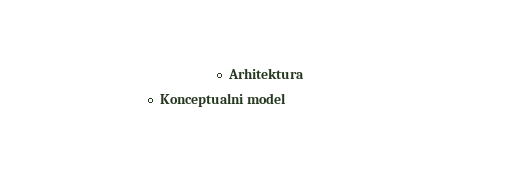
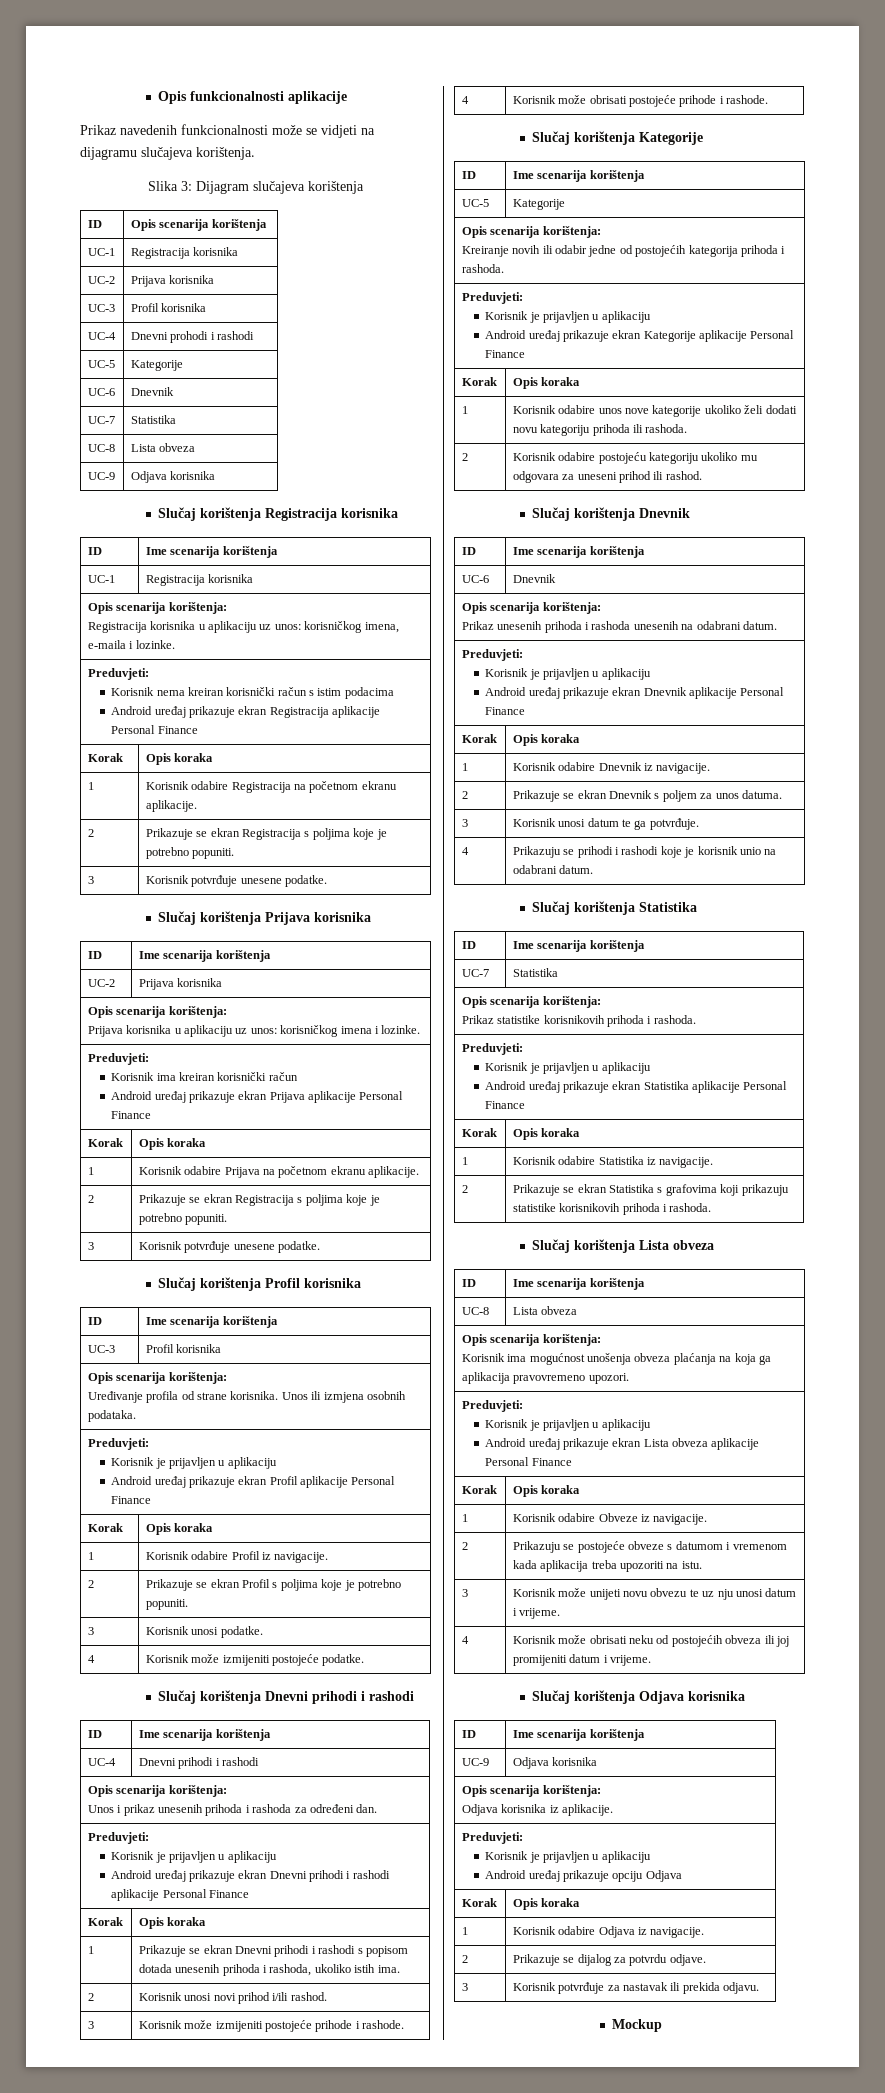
- Arhitektura
- Konceptualni model
+ Opis funkcionalnosti aplikacije
+ Prikaz navedenih funkcionalnosti može se vidjeti na dijagramu slučajeva korištenja.
+ Slika 3: Dijagram slučajeva korištenja
+ ID | Opis scenarija korištenja
+ UC-1 | Registracija korisnika
+ UC-2 | Prijava korisnika
+ UC-3 | Profil korisnika
+ UC-4 | Dnevni prohodi i rashodi
+ UC-5 | Kategorije
+ UC-6 | Dnevnik
+ UC-7 | Statistika
+ UC-8 | Lista obveza
+ UC-9 | Odjava korisnika
+ Slučaj korištenja Registracija korisnika
+ ID | Ime scenarija korištenja
+ UC-1 | Registracija korisnika
+ Opis scenarija korištenja:
+ Registracija korisnika u aplikaciju uz unos: korisničkog imena, e-maila i lozinke.
+ Preduvjeti:
+ Korisnik nema kreiran korisnički račun s istim podacima
+ Android uređaj prikazuje ekran Registracija aplikacije Personal Finance
+ Korak | Opis koraka
+ 1 | Korisnik odabire Registracija na početnom ekranu aplikacije.
+ 2 | Prikazuje se ekran Registracija s poljima koje je potrebno popuniti.
+ 3 | Korisnik potvrđuje unesene podatke.
+ Slučaj korištenja Prijava korisnika
+ ID | Ime scenarija korištenja
+ UC-2 | Prijava korisnika
+ Opis scenarija korištenja:
+ Prijava korisnika u aplikaciju uz unos: korisničkog imena i lozinke.
+ Preduvjeti:
+ Korisnik ima kreiran korisnički račun
+ Android uređaj prikazuje ekran Prijava aplikacije Personal Finance
+ Korak | Opis koraka
+ 1 | Korisnik odabire Prijava na početnom ekranu aplikacije.
+ 2 | Prikazuje se ekran Registracija s poljima koje je potrebno popuniti.
+ 3 | Korisnik potvrđuje unesene podatke.
+ Slučaj korištenja Profil korisnika
+ ID | Ime scenarija korištenja
+ UC-3 | Profil korisnika
+ Opis scenarija korištenja:
+ Uređivanje profila od strane korisnika. Unos ili izmjena osobnih podataka.
+ Preduvjeti:
+ Korisnik je prijavljen u aplikaciju
+ Android uređaj prikazuje ekran Profil aplikacije Personal Finance
+ Korak | Opis koraka
+ 1 | Korisnik odabire Profil iz navigacije.
+ 2 | Prikazuje se ekran Profil s poljima koje je potrebno popuniti.
+ 3 | Korisnik unosi podatke.
+ 4 | Korisnik može izmijeniti postojeće podatke.
+ Slučaj korištenja Dnevni prihodi i rashodi
+ ID | Ime scenarija korištenja
+ UC-4 | Dnevni prihodi i rashodi
+ Opis scenarija korištenja:
+ Unos i prikaz unesenih prihoda i rashoda za određeni dan.
+ Preduvjeti:
+ Korisnik je prijavljen u aplikaciju
+ Android uređaj prikazuje ekran Dnevni prihodi i rashodi aplikacije Personal Finance
+ Korak | Opis koraka
+ 1 | Prikazuje se ekran Dnevni prihodi i rashodi s popisom dotada unesenih prihoda i rashoda, ukoliko istih ima.
+ 2 | Korisnik unosi novi prihod i/ili rashod.
+ 3 | Korisnik može izmijeniti postojeće prihode i rashode.
+ 4 | Korisnik može obrisati postojeće prihode i rashode.
+ Slučaj korištenja Kategorije
+ ID | Ime scenarija korištenja
+ UC-5 | Kategorije
+ Opis scenarija korištenja:
+ Kreiranje novih ili odabir jedne od postojećih kategorija prihoda i rashoda.
+ Preduvjeti:
+ Korisnik je prijavljen u aplikaciju
+ Android uređaj prikazuje ekran Kategorije aplikacije Personal Finance
+ Korak | Opis koraka
+ 1 | Korisnik odabire unos nove kategorije ukoliko želi dodati novu kategoriju prihoda ili rashoda.
+ 2 | Korisnik odabire postojeću kategoriju ukoliko mu odgovara za uneseni prihod ili rashod.
+ Slučaj korištenja Dnevnik
+ ID | Ime scenarija korištenja
+ UC-6 | Dnevnik
+ Opis scenarija korištenja:
+ Prikaz unesenih prihoda i rashoda unesenih na odabrani datum.
+ Preduvjeti:
+ Korisnik je prijavljen u aplikaciju
+ Android uređaj prikazuje ekran Dnevnik aplikacije Personal Finance
+ Korak | Opis koraka
+ 1 | Korisnik odabire Dnevnik iz navigacije.
+ 2 | Prikazuje se ekran Dnevnik s poljem za unos datuma.
+ 3 | Korisnik unosi datum te ga potvrđuje.
+ 4 | Prikazuju se prihodi i rashodi koje je korisnik unio na odabrani datum.
+ Slučaj korištenja Statistika
+ ID | Ime scenarija korištenja
+ UC-7 | Statistika
+ Opis scenarija korištenja:
+ Prikaz statistike korisnikovih prihoda i rashoda.
+ Preduvjeti:
+ Korisnik je prijavljen u aplikaciju
+ Android uređaj prikazuje ekran Statistika aplikacije Personal Finance
+ Korak | Opis koraka
+ 1 | Korisnik odabire Statistika iz navigacije.
+ 2 | Prikazuje se ekran Statistika s grafovima koji prikazuju statistike korisnikovih prihoda i rashoda.
+ Slučaj korištenja Lista obveza
+ ID | Ime scenarija korištenja
+ UC-8 | Lista obveza
+ Opis scenarija korištenja:
+ Korisnik ima mogućnost unošenja obveza plaćanja na koja ga aplikacija pravovremeno upozori.
+ Preduvjeti:
+ Korisnik je prijavljen u aplikaciju
+ Android uređaj prikazuje ekran Lista obveza aplikacije Personal Finance
+ Korak | Opis koraka
+ 1 | Korisnik odabire Obveze iz navigacije.
+ 2 | Prikazuju se postojeće obveze s datumom i vremenom kada aplikacija treba upozoriti na istu.
+ 3 | Korisnik može unijeti novu obvezu te uz nju unosi datum i vrijeme.
+ 4 | Korisnik može obrisati neku od postojećih obveza ili joj promijeniti datum i vrijeme.
+ Slučaj korištenja Odjava korisnika
+ ID | Ime scenarija korištenja
+ UC-9 | Odjava korisnika
+ Opis scenarija korištenja:
+ Odjava korisnika iz aplikacije.
+ Preduvjeti:
+ Korisnik je prijavljen u aplikaciju
+ Android uređaj prikazuje opciju Odjava
+ Korak | Opis koraka
+ 1 | Korisnik odabire Odjava iz navigacije.
+ 2 | Prikazuje se dijalog za potvrdu odjave.
+ 3 | Korisnik potvrđuje za nastavak ili prekida odjavu.
+ Mockup

